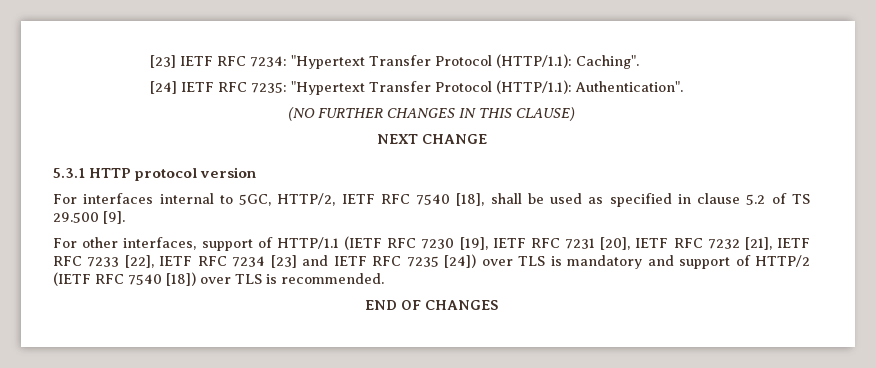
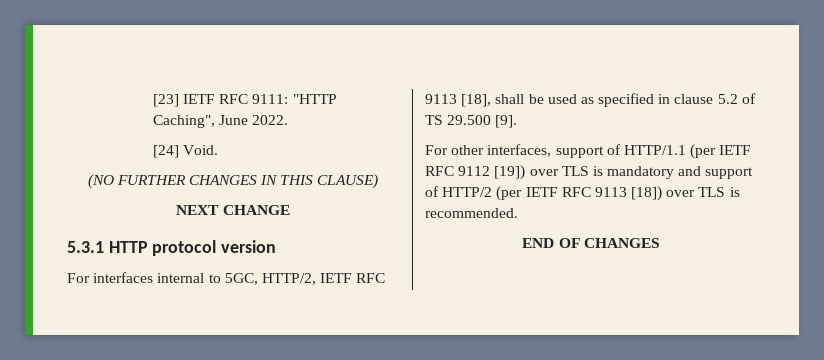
- [23] IETF RFC 7234: "Hypertext Transfer Protocol (HTTP/1.1): Caching".
- [24] IETF RFC 7235: "Hypertext Transfer Protocol (HTTP/1.1): Authentication".
+ [23] IETF RFC 9111: "HTTP Caching", June 2022.
+ [24] Void.
- For interfaces internal to 5GC, HTTP/2, IETF RFC 7540 [18], shall be used as specified in clause 5.2 of TS 29.500 [9].
+ For interfaces internal to 5GC, HTTP/2, IETF RFC 9113 [18], shall be used as specified in clause 5.2 of TS 29.500 [9].
- For other interfaces, support of HTTP/1.1 (IETF RFC 7230 [19], IETF RFC 7231 [20], IETF RFC 7232 [21], IETF RFC 7233 [22], IETF RFC 7234 [23] and IETF RFC 7235 [24]) over TLS is mandatory and support of HTTP/2 (IETF RFC 7540 [18]) over TLS is recommended.
+ For other interfaces, support of HTTP/1.1 (per IETF RFC 9112 [19]) over TLS is mandatory and support of HTTP/2 (per IETF RFC 9113 [18]) over TLS is recommended.

